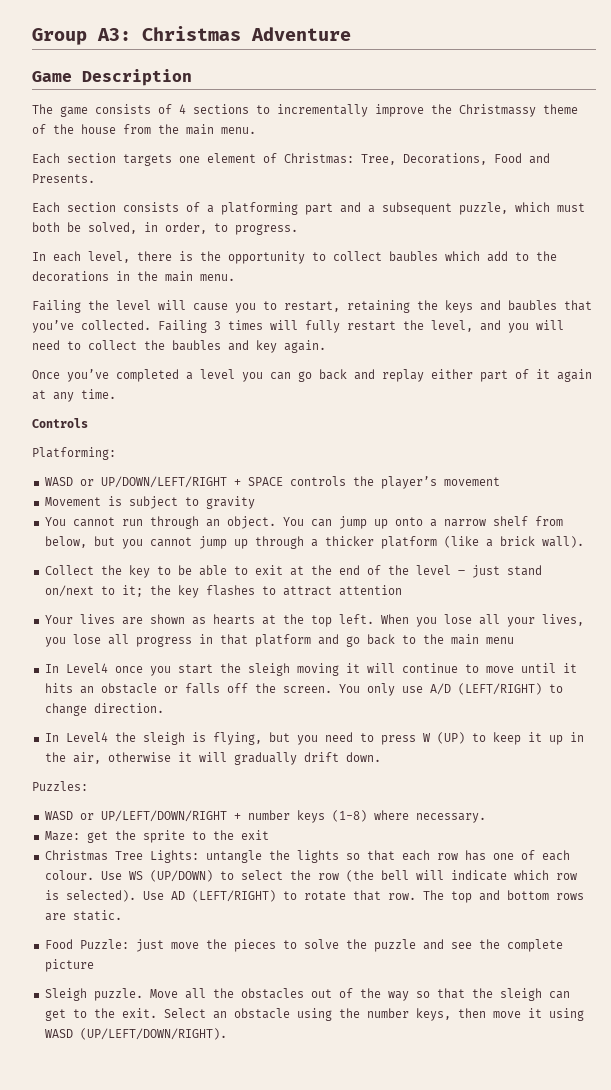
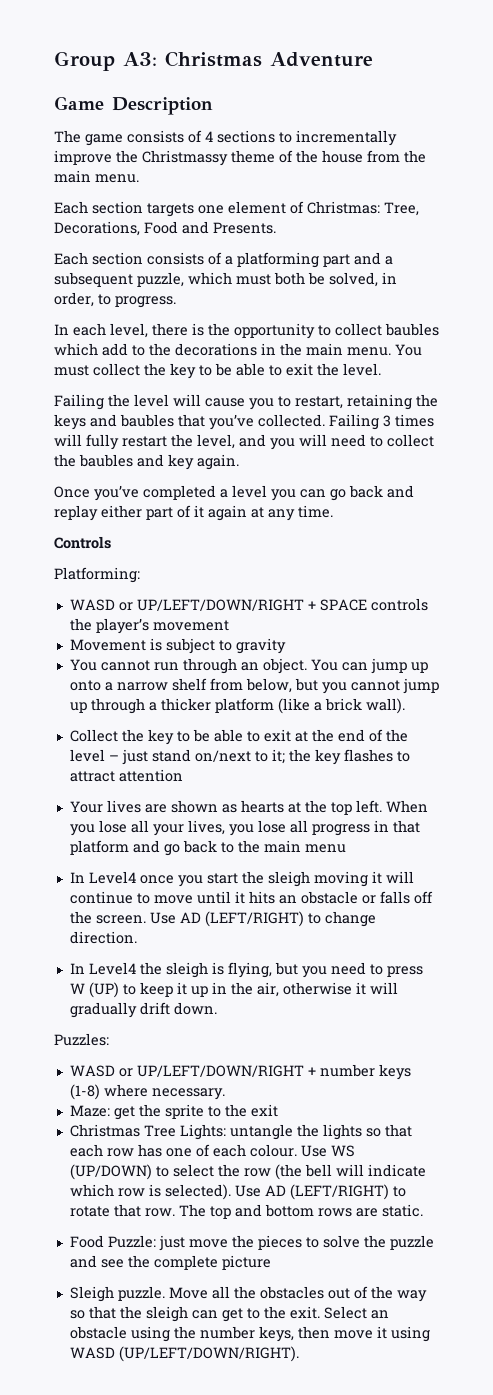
+ You must collect the key to be able to exit the level.
- WASD or UP/DOWN/LEFT/RIGHT + SPACE controls the player’s movement
+ WASD or UP/LEFT/DOWN/RIGHT + SPACE controls the player’s movement
- You only use A/D (LEFT/RIGHT) to change direction.
+ Use AD (LEFT/RIGHT) to change direction.

